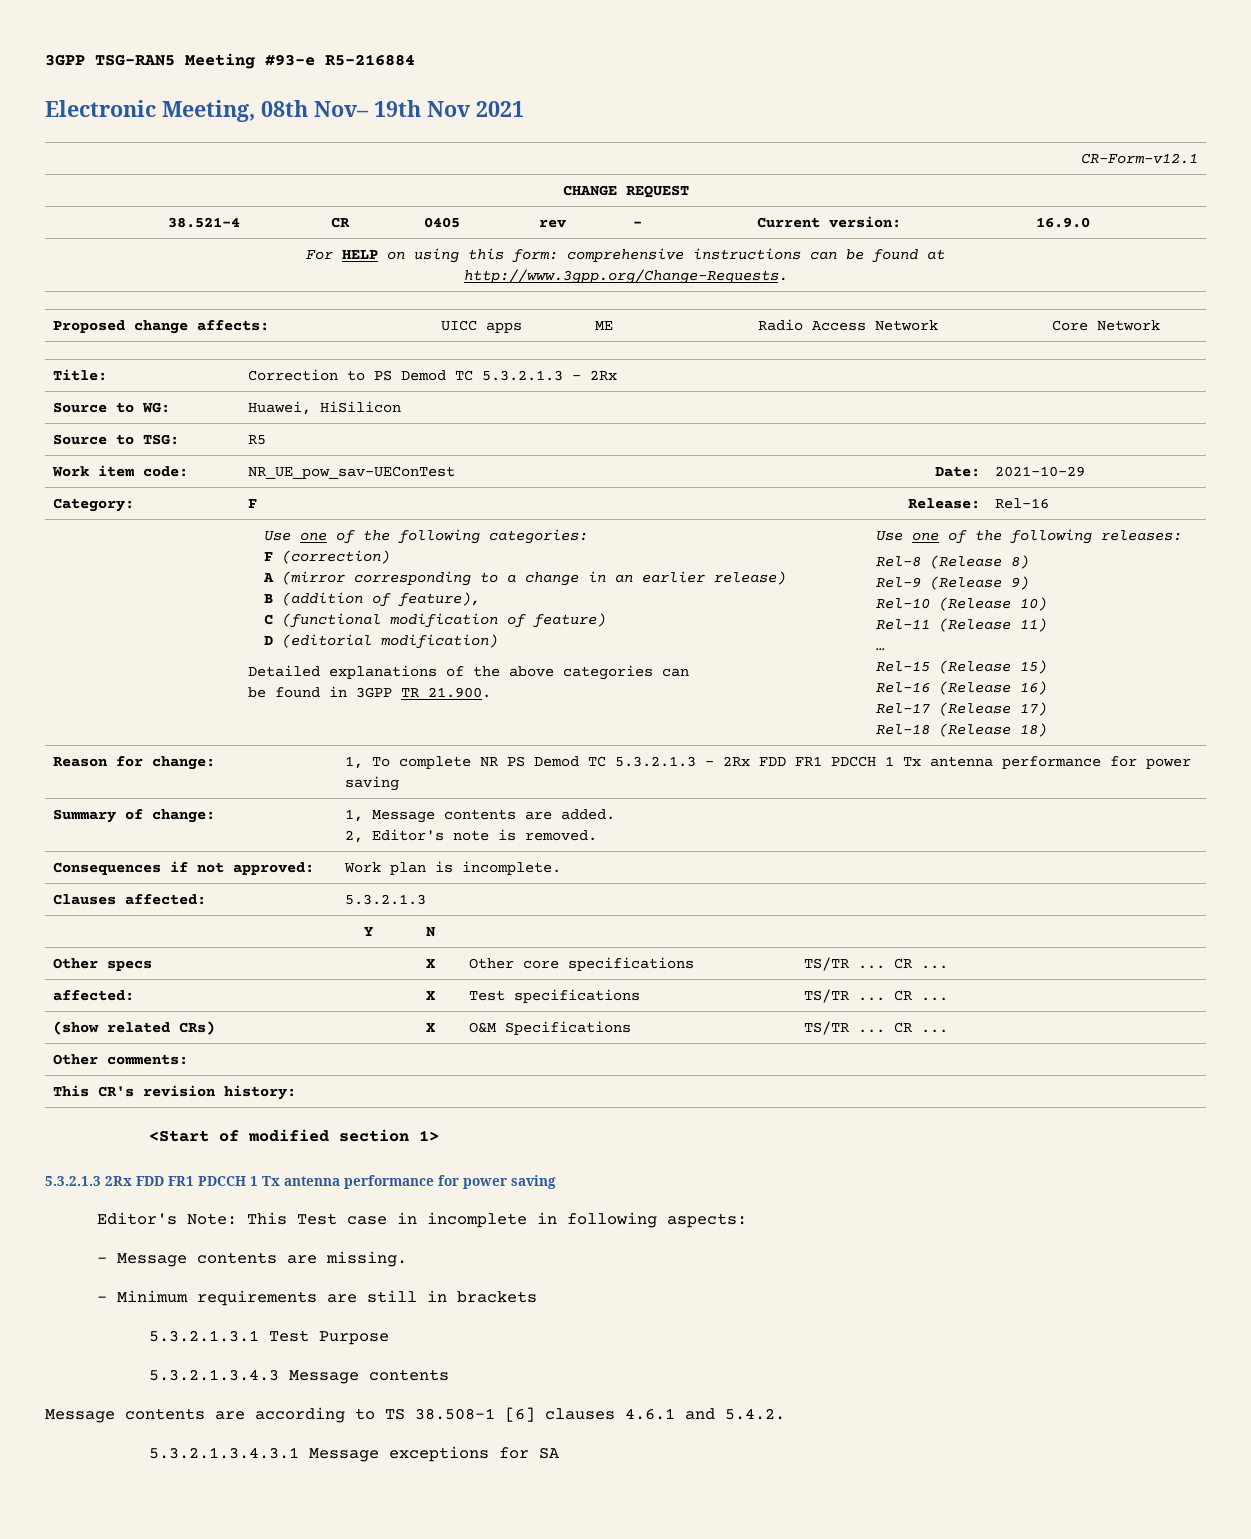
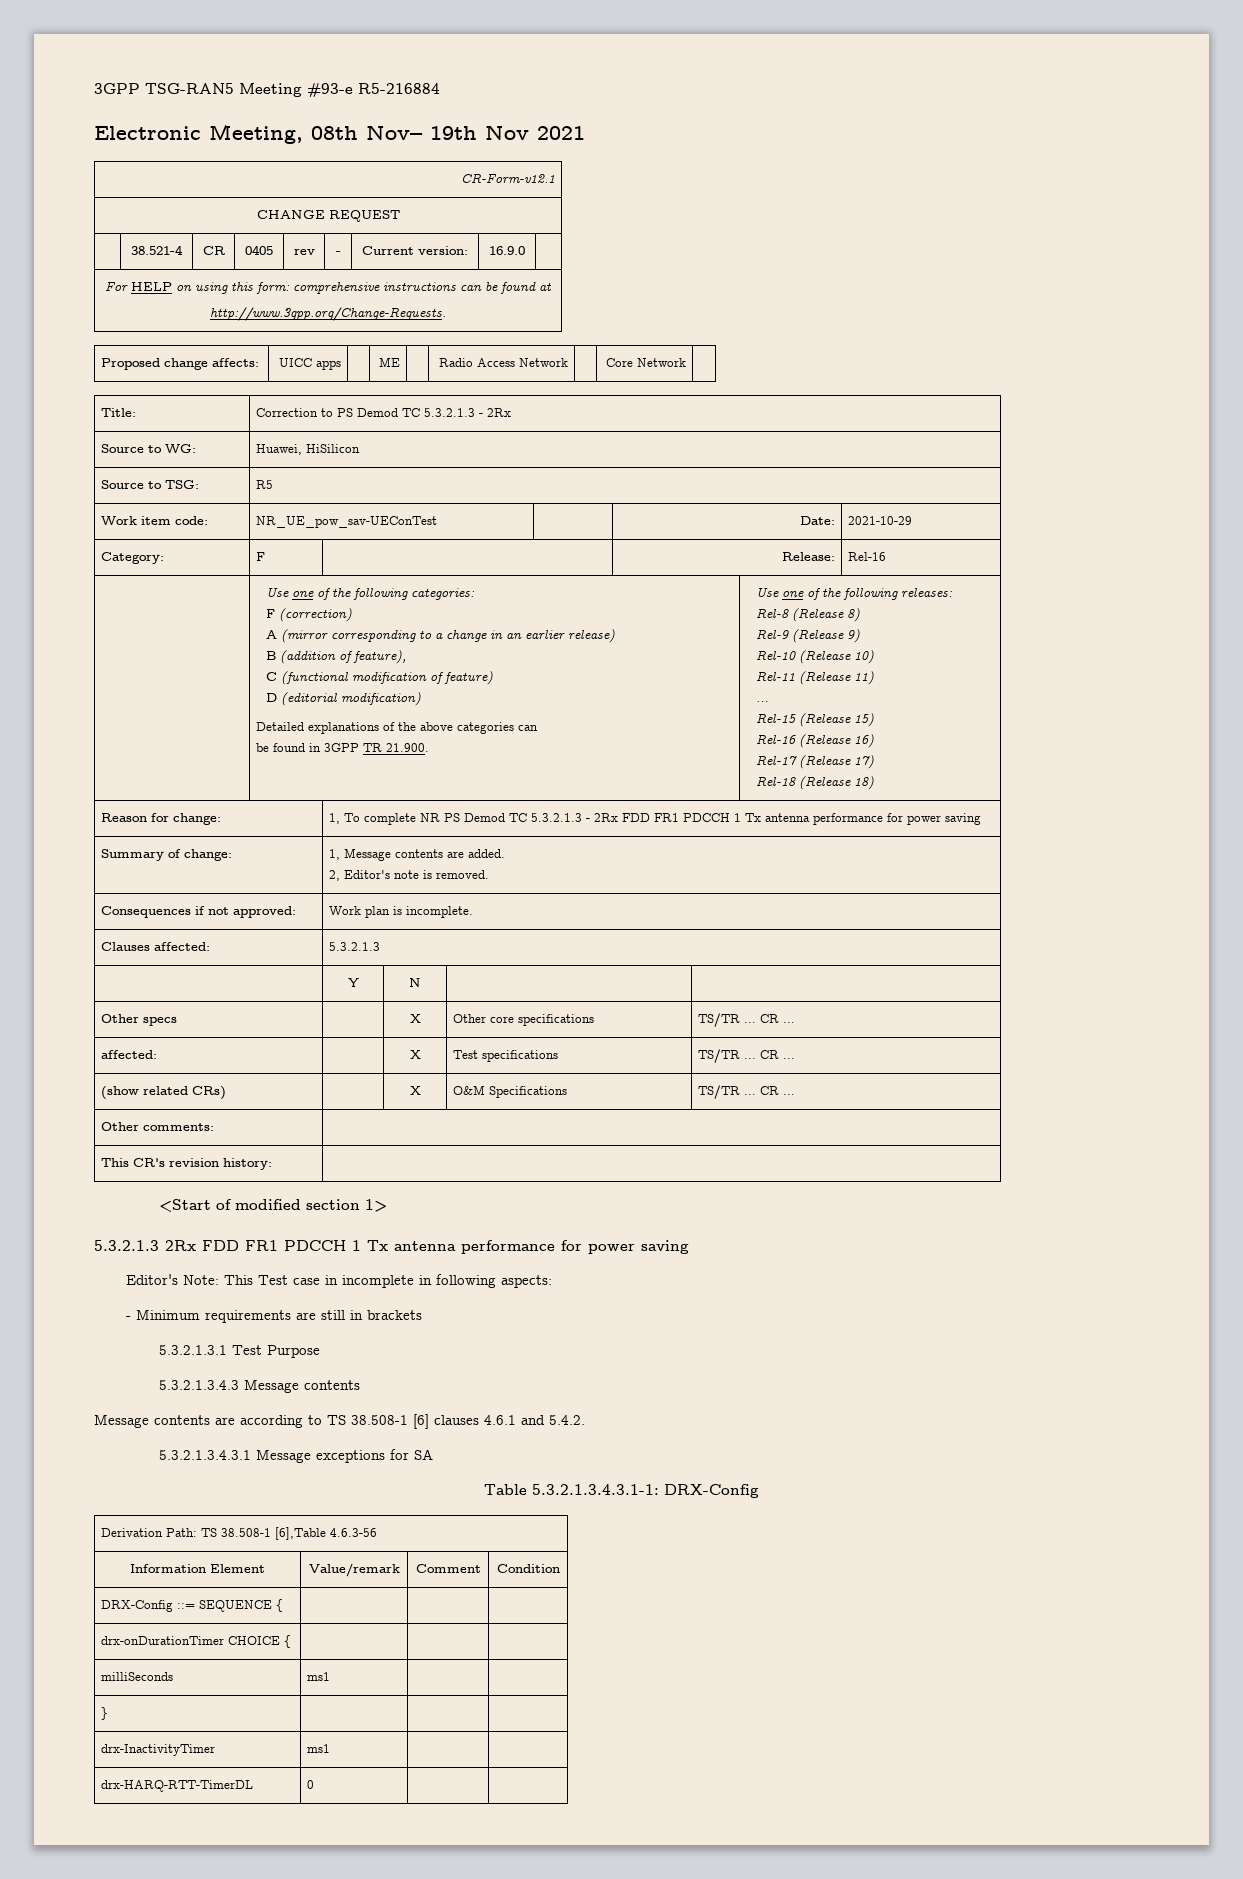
- - Message contents are missing.
+ Table 5.3.2.1.3.4.3.1-1: DRX-Config
+ Derivation Path: TS 38.508-1 [6],Table 4.6.3-56
+ Information Element | Value/remark | Comment | Condition
+ DRX-Config ::= SEQUENCE { | | |
+ drx-onDurationTimer CHOICE { | | |
+ milliSeconds | ms1 | |
+ } | | |
+ drx-InactivityTimer | ms1 | |
+ drx-HARQ-RTT-TimerDL | 0 | |

